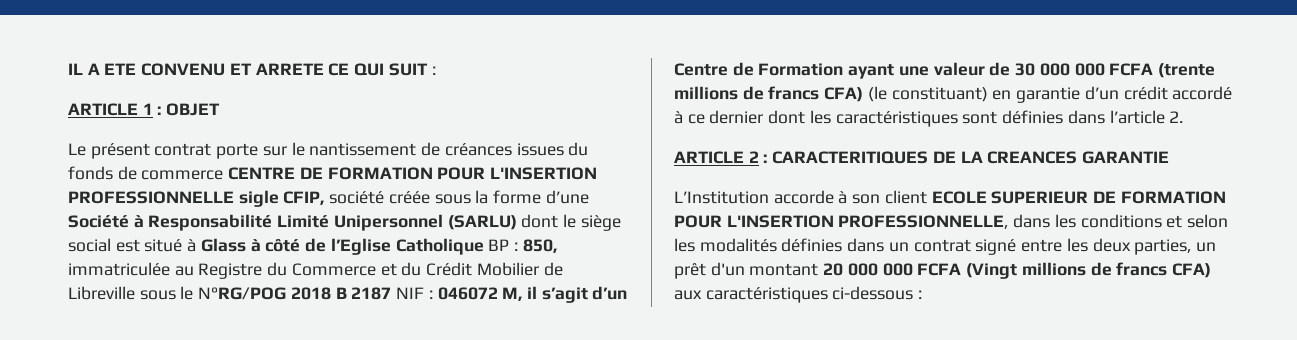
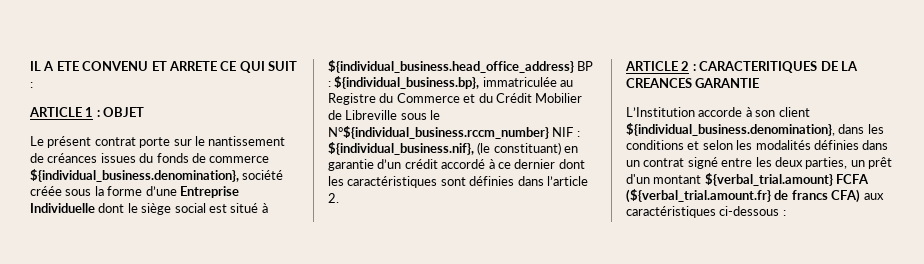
- Le présent contrat porte sur le nantissement de créances issues du fonds de commerce CENTRE DE FORMATION POUR L'INSERTION PROFESSIONNELLE sigle CFIP, société créée sous la forme d’une Société à Responsabilité Limité Unipersonnel (SARLU) dont le siège social est situé à Glass à côté de l’Eglise Catholique BP : 850, immatriculée au Registre du Commerce et du Crédit Mobilier de Libreville sous le N°RG/POG 2018 B 2187 NIF : 046072 M, il s’agit d’un Centre de Formation ayant une valeur de 30 000 000 FCFA (trente millions de francs CFA) (le constituant) en garantie d’un crédit accordé à ce dernier dont les caractéristiques sont définies dans l’article 2.
+ Le présent contrat porte sur le nantissement de créances issues du fonds de commerce ${individual_business.denomination}, société créée sous la forme d’une Entreprise Individuelle dont le siège social est situé à ${individual_business.head_office_address} BP : ${individual_business.bp}, immatriculée au Registre du Commerce et du Crédit Mobilier de Libreville sous le N°${individual_business.rccm_number} NIF : ${individual_business.nif}, (le constituant) en garantie d’un crédit accordé à ce dernier dont les caractéristiques sont définies dans l’article 2.
- L’Institution accorde à son client ECOLE SUPERIEUR DE FORMATION POUR L'INSERTION PROFESSIONNELLE, dans les conditions et selon les modalités définies dans un contrat signé entre les deux parties, un prêt d'un montant 20 000 000 FCFA (Vingt millions de francs CFA) aux caractéristiques ci-dessous :
+ L’Institution accorde à son client ${individual_business.denomination}, dans les conditions et selon les modalités définies dans un contrat signé entre les deux parties, un prêt d'un montant ${verbal_trial.amount} FCFA (${verbal_trial.amount.fr} de francs CFA) aux caractéristiques ci-dessous :

